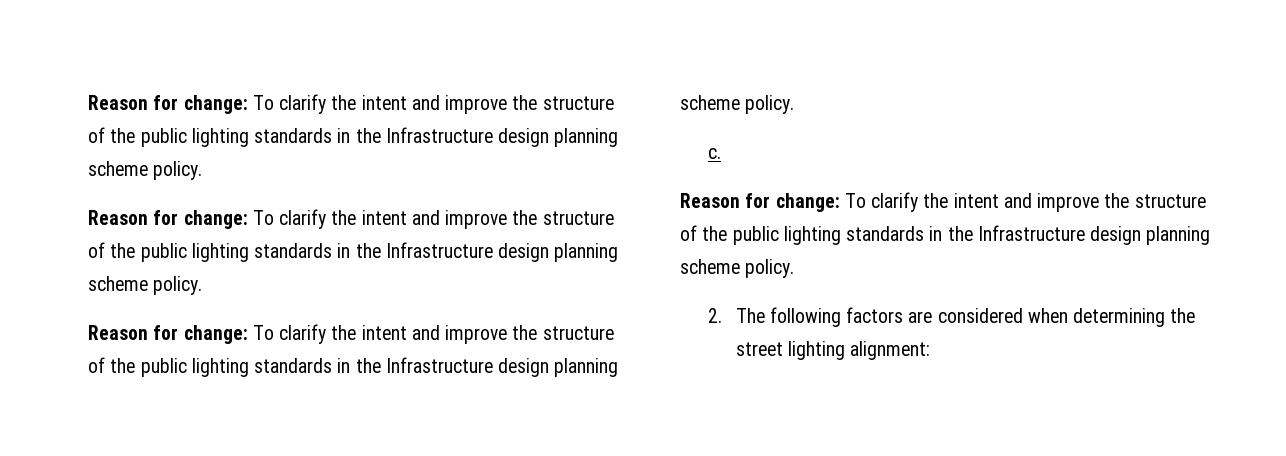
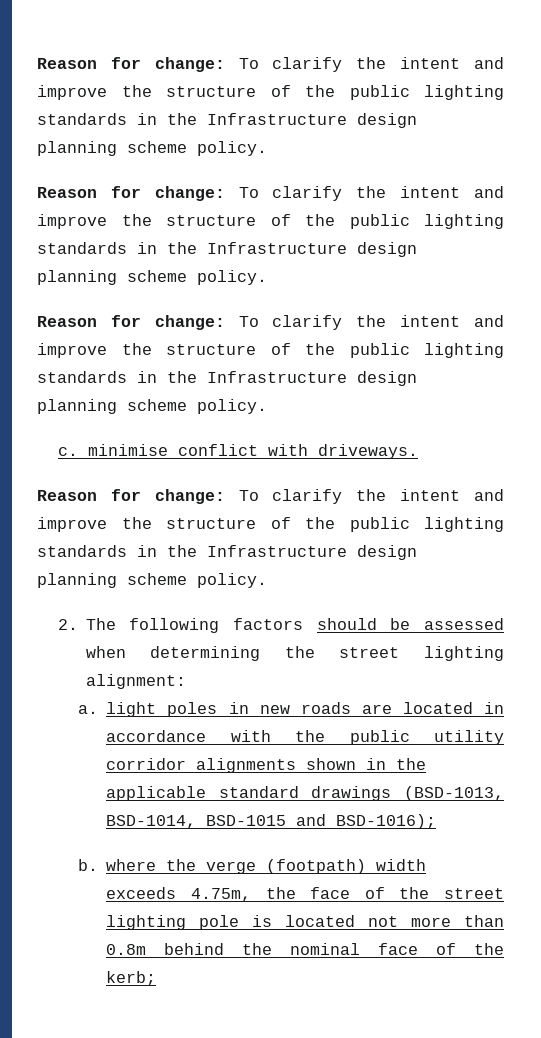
- c.
+ c. minimise conflict with driveways.
- 2. The following factors are considered when determining the street lighting alignment:
+ 2. The following factors should be assessed when determining the street lighting alignment:
+ a. light poles in new roads are located in accordance with the public utility corridor alignments shown in the applicable standard drawings (BSD-1013, BSD-1014, BSD-1015 and BSD-1016);
+ b. where the verge (footpath) width exceeds 4.75m, the face of the street lighting pole is located not more than 0.8m behind the nominal face of the kerb;

